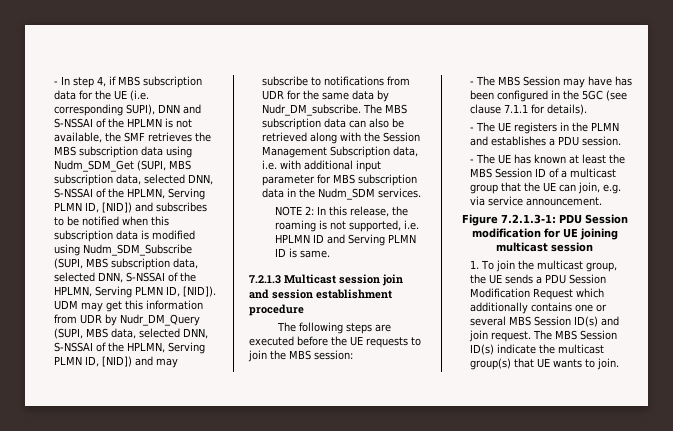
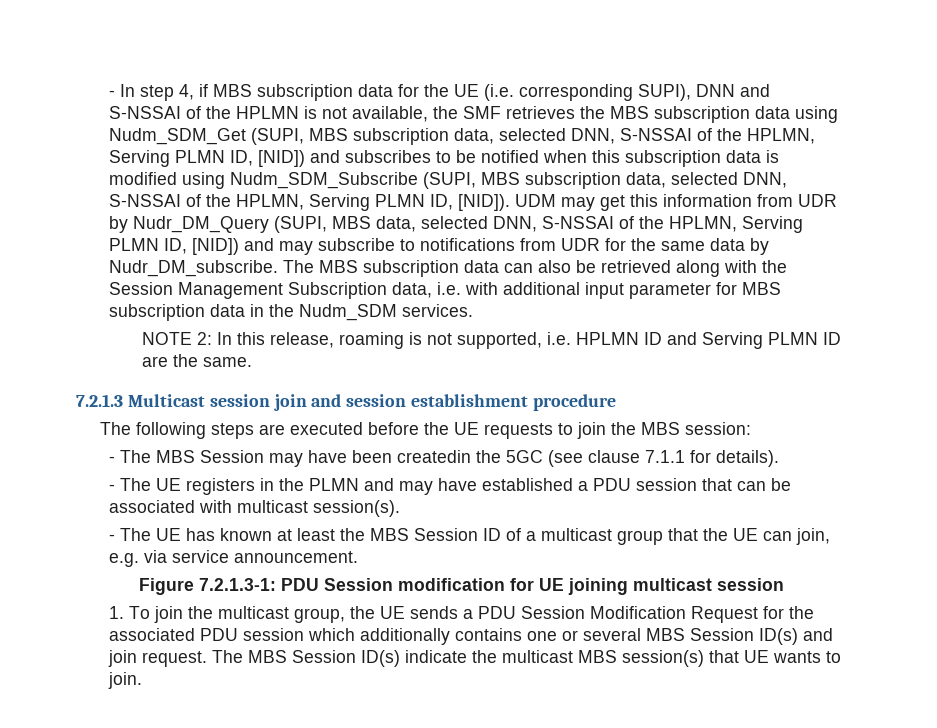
- NOTE 2: In this release, the roaming is not supported, i.e. HPLMN ID and Serving PLMN ID is same.
+ NOTE 2: In this release, roaming is not supported, i.e. HPLMN ID and Serving PLMN ID are the same.
- - The MBS Session may have has been configured in the 5GC (see clause 7.1.1 for details).
+ - The MBS Session may have been createdin the 5GC (see clause 7.1.1 for details).
- - The UE registers in the PLMN and establishes a PDU session.
+ - The UE registers in the PLMN and may have established a PDU session that can be associated with multicast session(s).
- 1. To join the multicast group, the UE sends a PDU Session Modification Request which additionally contains one or several MBS Session ID(s) and join request.
+ 1. To join the multicast group, the UE sends a PDU Session Modification Request for the associated PDU session which additionally contains one or several MBS Session ID(s) and join request.
- The MBS Session ID(s) indicate the multicast group(s) that UE wants to join.
+ The MBS Session ID(s) indicate the multicast MBS session(s) that UE wants to join.

